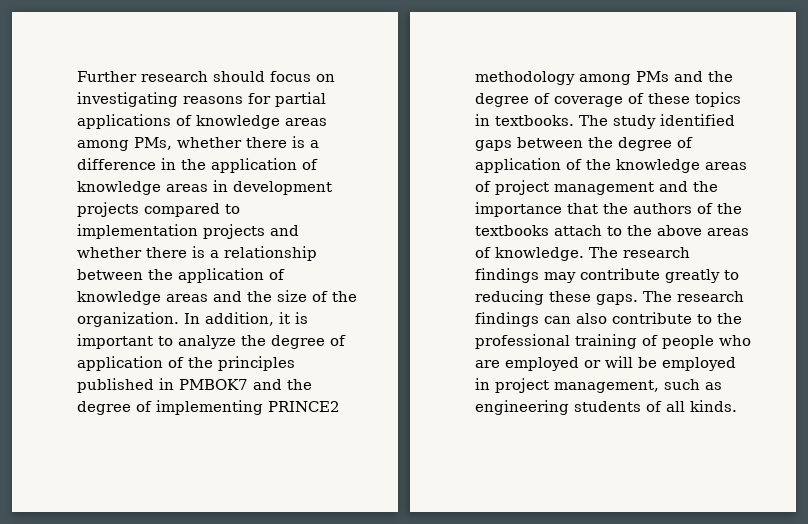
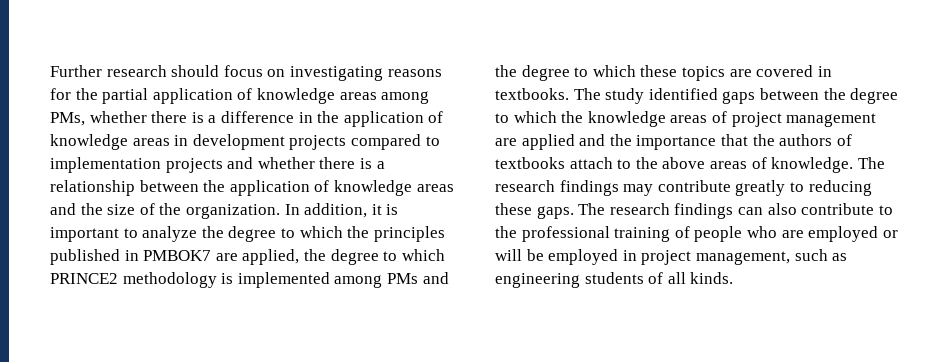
- Further research should focus on investigating reasons for partial applications of knowledge areas among PMs, whether there is a difference in the application of knowledge areas in development projects compared to implementation projects and whether there is a relationship between the application of knowledge areas and the size of the organization.
+ Further research should focus on investigating reasons for the partial application of knowledge areas among PMs, whether there is a difference in the application of knowledge areas in development projects compared to implementation projects and whether there is a relationship between the application of knowledge areas and the size of the organization.
- In addition, it is important to analyze the degree of application of the principles published in PMBOK7 and the degree of implementing PRINCE2 methodology among PMs and the degree of coverage of these topics in textbooks.
+ In addition, it is important to analyze the degree to which the principles published in PMBOK7 are applied, the degree to which PRINCE2 methodology is implemented among PMs and the degree to which these topics are covered in textbooks.
- The study identified gaps between the degree of application of the knowledge areas of project management and the importance that the authors of the textbooks attach to the above areas of knowledge.
+ The study identified gaps between the degree to which the knowledge areas of project management are applied and the importance that the authors of textbooks attach to the above areas of knowledge.

